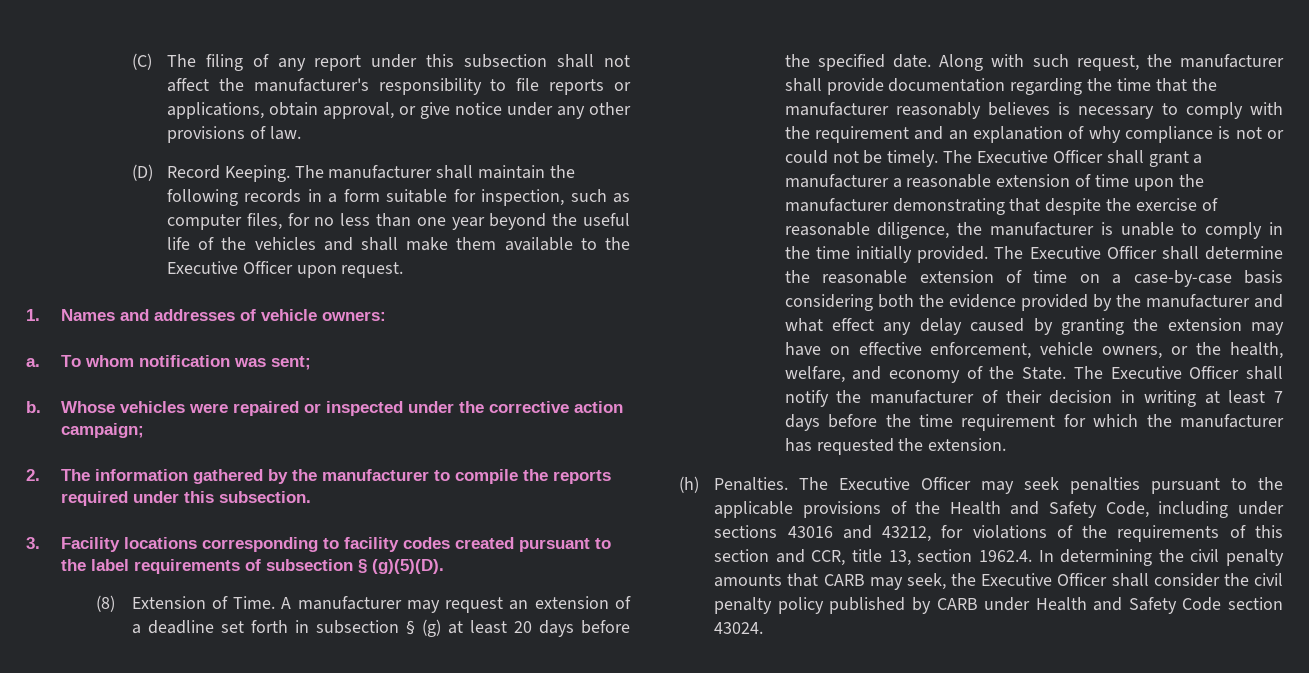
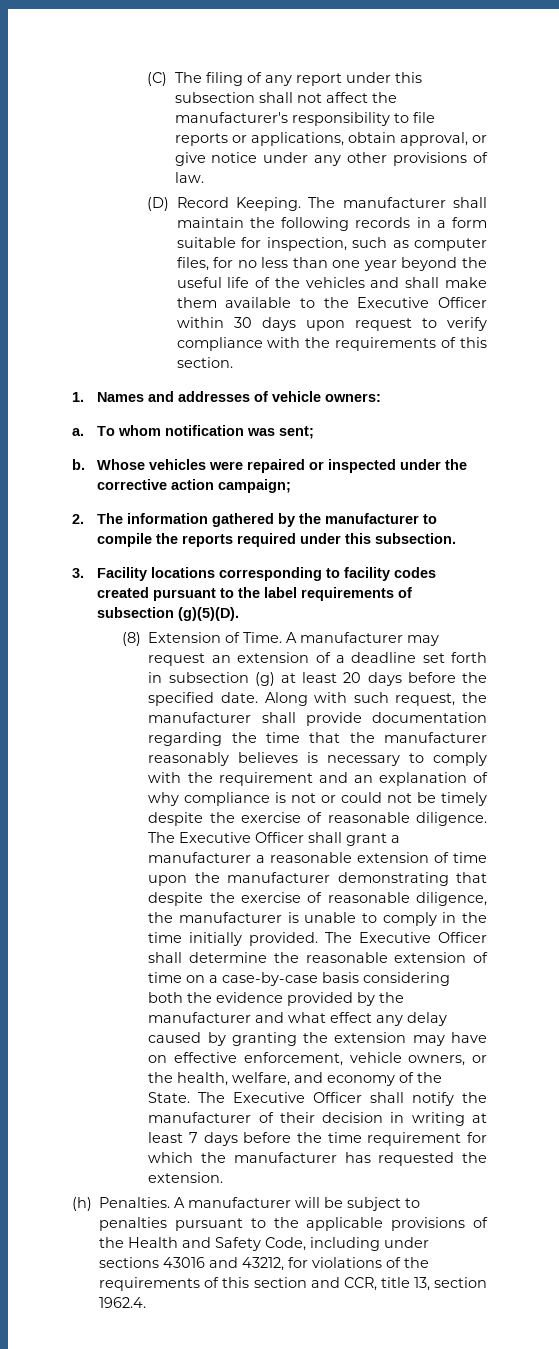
- The manufacturer shall maintain the following records in a form suitable for inspection, such as computer files, for no less than one year beyond the useful life of the vehicles and shall make them available to the Executive Officer upon request.
+ The manufacturer shall maintain the following records in a form suitable for inspection, such as computer files, for no less than one year beyond the useful life of the vehicles and shall make them available to the Executive Officer within 30 days upon request to verify compliance with the requirements of this section.
- 3. Facility locations corresponding to facility codes created pursuant to the label requirements of subsection § (g)(5)(D).
+ 3. Facility locations corresponding to facility codes created pursuant to the label requirements of subsection (g)(5)(D).
- A manufacturer may request an extension of a deadline set forth in subsection § (g) at least 20 days before the specified date.
+ A manufacturer may request an extension of a deadline set forth in subsection (g) at least 20 days before the specified date.
- Along with such request, the manufacturer shall provide documentation regarding the time that the manufacturer reasonably believes is necessary to comply with the requirement and an explanation of why compliance is not or could not be timely.
+ Along with such request, the manufacturer shall provide documentation regarding the time that the manufacturer reasonably believes is necessary to comply with the requirement and an explanation of why compliance is not or could not be timely despite the exercise of reasonable diligence.
- The Executive Officer may seek penalties pursuant to the applicable provisions of the Health and Safety Code, including under sections 43016 and 43212, for violations of the requirements of this section and CCR, title 13, section 1962.4. In determining the civil penalty amounts that CARB may seek, the Executive Officer shall consider the civil penalty policy published by CARB under Health and Safety Code section 43024.
+ A manufacturer will be subject to penalties pursuant to the applicable provisions of the Health and Safety Code, including under sections 43016 and 43212, for violations of the requirements of this section and CCR, title 13, section 1962.4.

